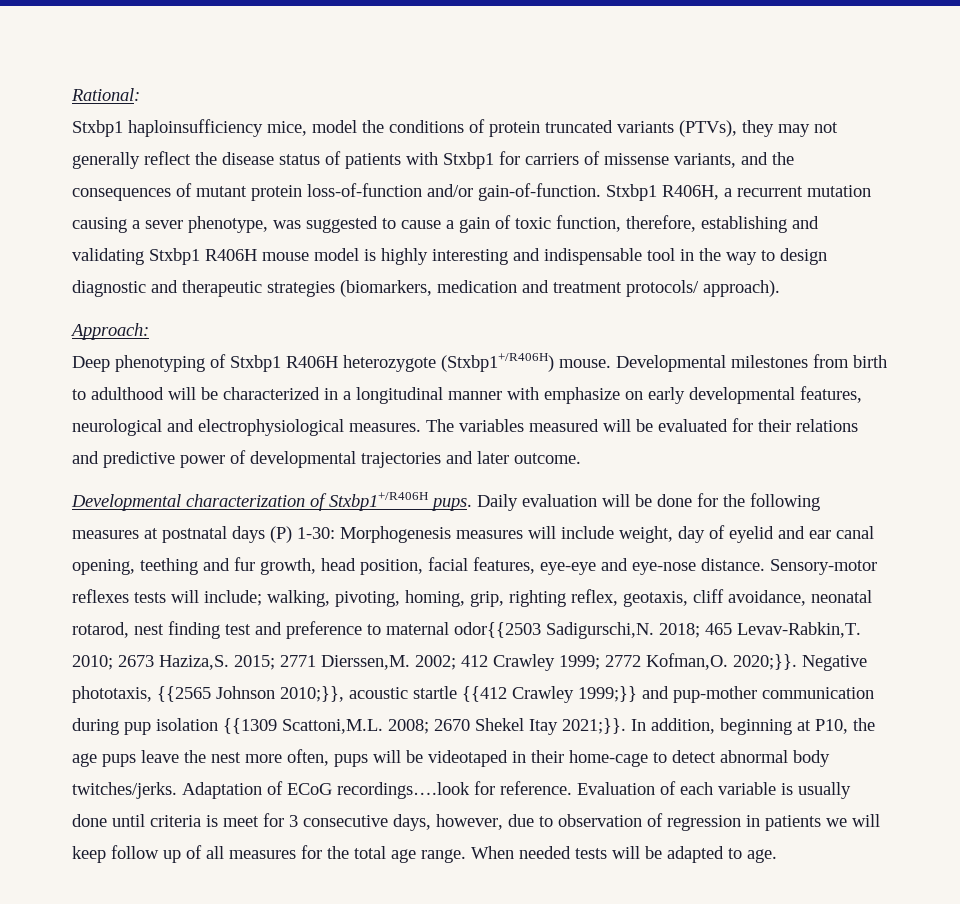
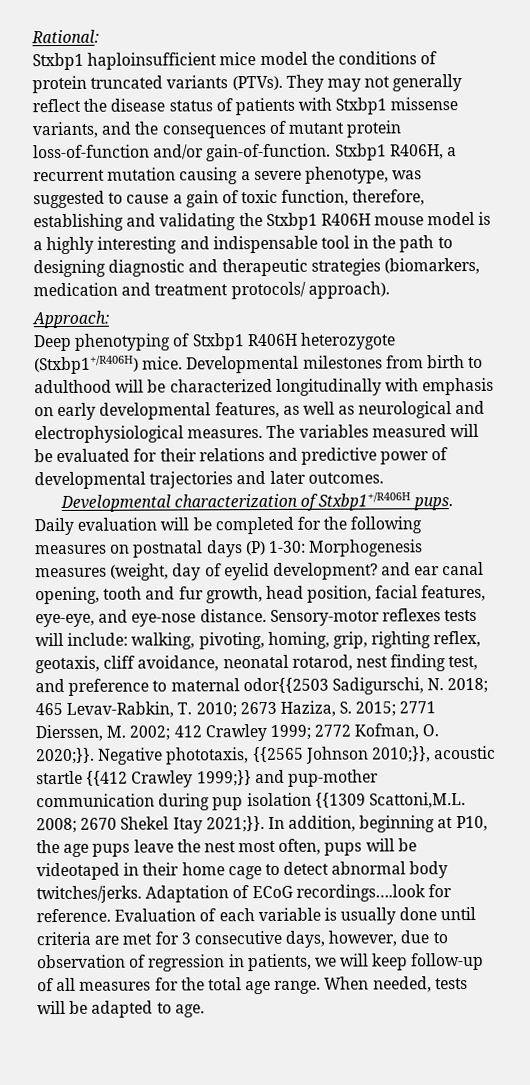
- Stxbp1 haploinsufficiency mice, model the conditions of protein truncated variants (PTVs), they may not generally reflect the disease status of patients with Stxbp1 for carriers of missense variants, and the consequences of mutant protein loss-of-function and/or gain-of-function.
+ Stxbp1 haploinsufficient mice model the conditions of protein truncated variants (PTVs). They may not generally reflect the disease status of patients with Stxbp1 missense variants, and the consequences of mutant protein loss-of-function and/or gain-of-function.
- Stxbp1 R406H, a recurrent mutation causing a sever phenotype, was suggested to cause a gain of toxic function, therefore, establishing and validating Stxbp1 R406H mouse model is highly interesting and indispensable tool in the way to design diagnostic and therapeutic strategies (biomarkers, medication and treatment protocols/ approach).
+ Stxbp1 R406H, a recurrent mutation causing a severe phenotype, was suggested to cause a gain of toxic function, therefore, establishing and validating the Stxbp1 R406H mouse model is a highly interesting and indispensable tool in the path to designing diagnostic and therapeutic strategies (biomarkers, medication and treatment protocols/ approach).
- Deep phenotyping of Stxbp1 R406H heterozygote (Stxbp1+/R406H) mouse.
+ Deep phenotyping of Stxbp1 R406H heterozygote (Stxbp1+/R406H) mice.
- Developmental milestones from birth to adulthood will be characterized in a longitudinal manner with emphasize on early developmental features, neurological and electrophysiological measures.
+ Developmental milestones from birth to adulthood will be characterized longitudinally with emphasis on early developmental features, as well as neurological and electrophysiological measures.
- The variables measured will be evaluated for their relations and predictive power of developmental trajectories and later outcome.
+ The variables measured will be evaluated for their relations and predictive power of developmental trajectories and later outcomes.
- Daily evaluation will be done for the following measures at postnatal days (P) 1-30: Morphogenesis measures will include weight, day of eyelid and ear canal opening, teething and fur growth, head position, facial features, eye-eye and eye-nose distance.
+ Daily evaluation will be completed for the following measures on postnatal days (P) 1-30: Morphogenesis measures (weight, day of eyelid development? and ear canal opening, tooth and fur growth, head position, facial features, eye-eye, and eye-nose distance.
- Sensory-motor reflexes tests will include; walking, pivoting, homing, grip, righting reflex, geotaxis, cliff avoidance, neonatal rotarod, nest finding test and preference to maternal odor{{2503 Sadigurschi,N. 2018; 465 Levav-Rabkin,T. 2010; 2673 Haziza,S. 2015; 2771 Dierssen,M. 2002; 412 Crawley 1999; 2772 Kofman,O. 2020;}}.
+ Sensory-motor reflexes tests will include: walking, pivoting, homing, grip, righting reflex, geotaxis, cliff avoidance, neonatal rotarod, nest finding test, and preference to maternal odor{{2503 Sadigurschi, N. 2018; 465 Levav-Rabkin, T. 2010; 2673 Haziza, S. 2015; 2771 Dierssen, M. 2002; 412 Crawley 1999; 2772 Kofman, O. 2020;}}.
- In addition, beginning at P10, the age pups leave the nest more often, pups will be videotaped in their home-cage to detect abnormal body twitches/jerks.
+ In addition, beginning at P10, the age pups leave the nest most often, pups will be videotaped in their home cage to detect abnormal body twitches/jerks.
- Evaluation of each variable is usually done until criteria is meet for 3 consecutive days, however, due to observation of regression in patients we will keep follow up of all measures for the total age range.
+ Evaluation of each variable is usually done until criteria are met for 3 consecutive days, however, due to observation of regression in patients, we will keep follow-up of all measures for the total age range.
- When needed tests will be adapted to age.
+ When needed, tests will be adapted to age.

